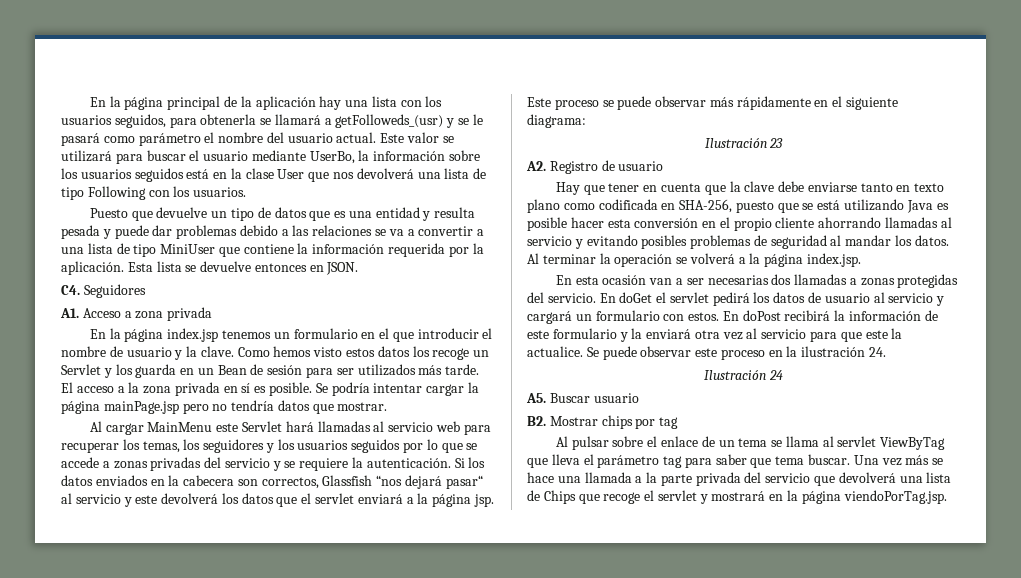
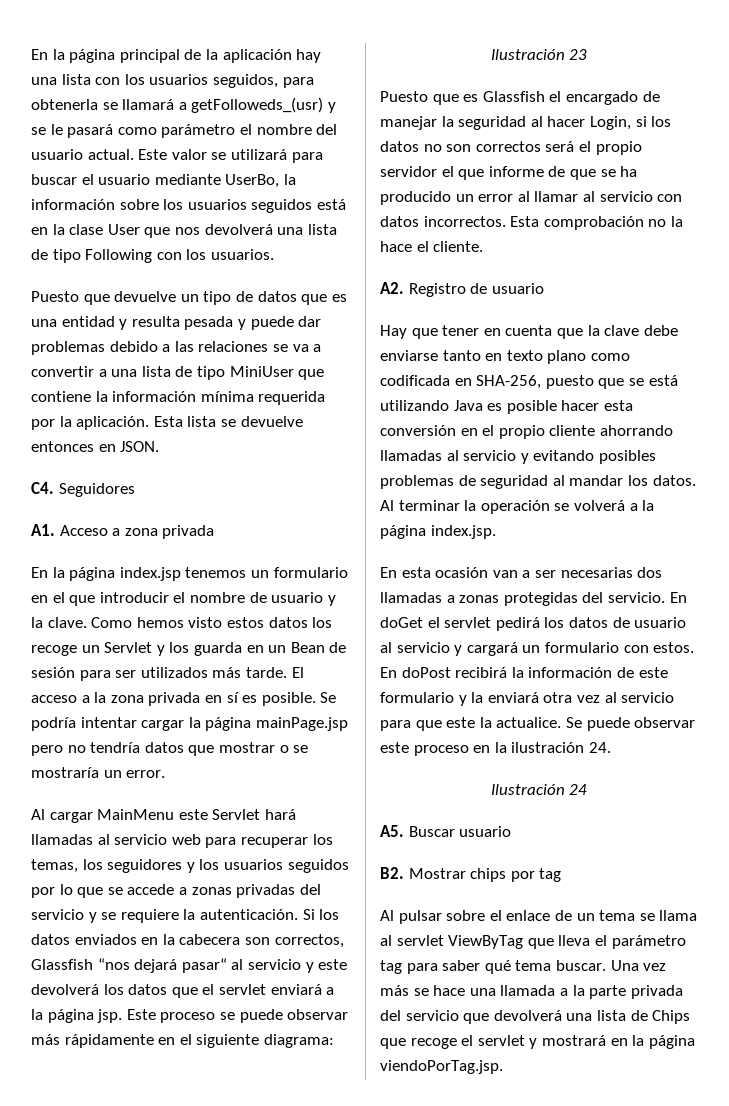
- Puesto que devuelve un tipo de datos que es una entidad y resulta pesada y puede dar problemas debido a las relaciones se va a convertir a una lista de tipo MiniUser que contiene la información requerida por la aplicación.
+ Puesto que devuelve un tipo de datos que es una entidad y resulta pesada y puede dar problemas debido a las relaciones se va a convertir a una lista de tipo MiniUser que contiene la información mínima requerida por la aplicación.
- Se podría intentar cargar la página mainPage.jsp pero no tendría datos que mostrar.
+ Se podría intentar cargar la página mainPage.jsp pero no tendría datos que mostrar o se mostraría un error.
+ Puesto que es Glassfish el encargado de manejar la seguridad al hacer Login, si los datos no son correctos será el propio servidor el que informe de que se ha producido un error al llamar al servicio con datos incorrectos. Esta comprobación no la hace el cliente.
- Al pulsar sobre el enlace de un tema se llama al servlet ViewByTag que lleva el parámetro tag para saber que tema buscar.
+ Al pulsar sobre el enlace de un tema se llama al servlet ViewByTag que lleva el parámetro tag para saber qué tema buscar.

